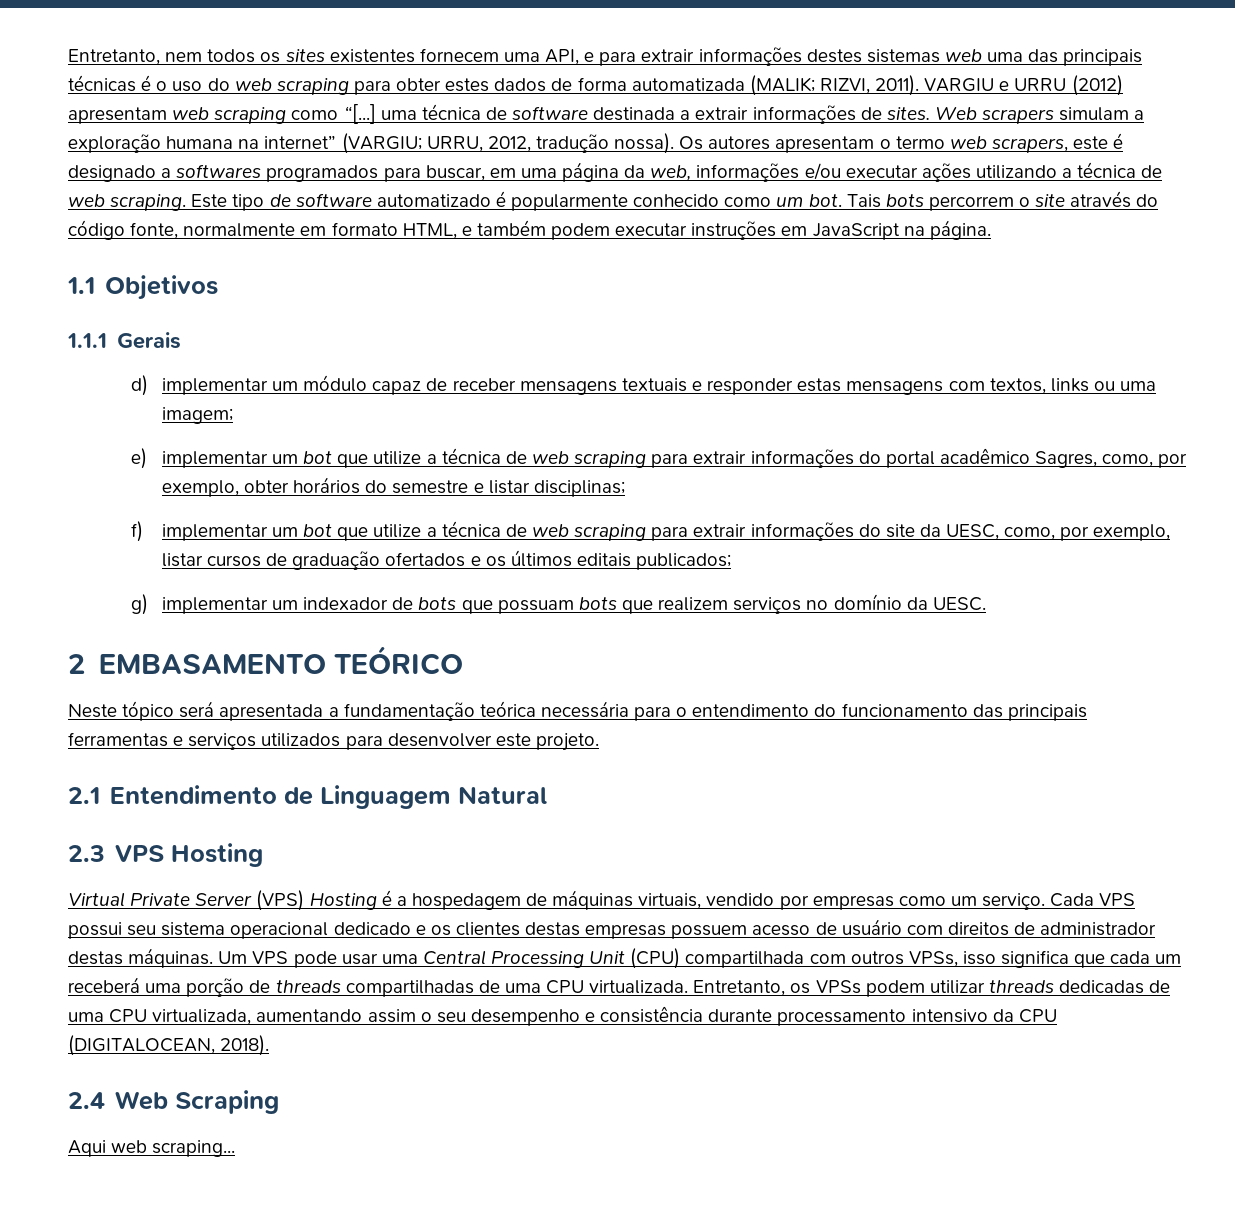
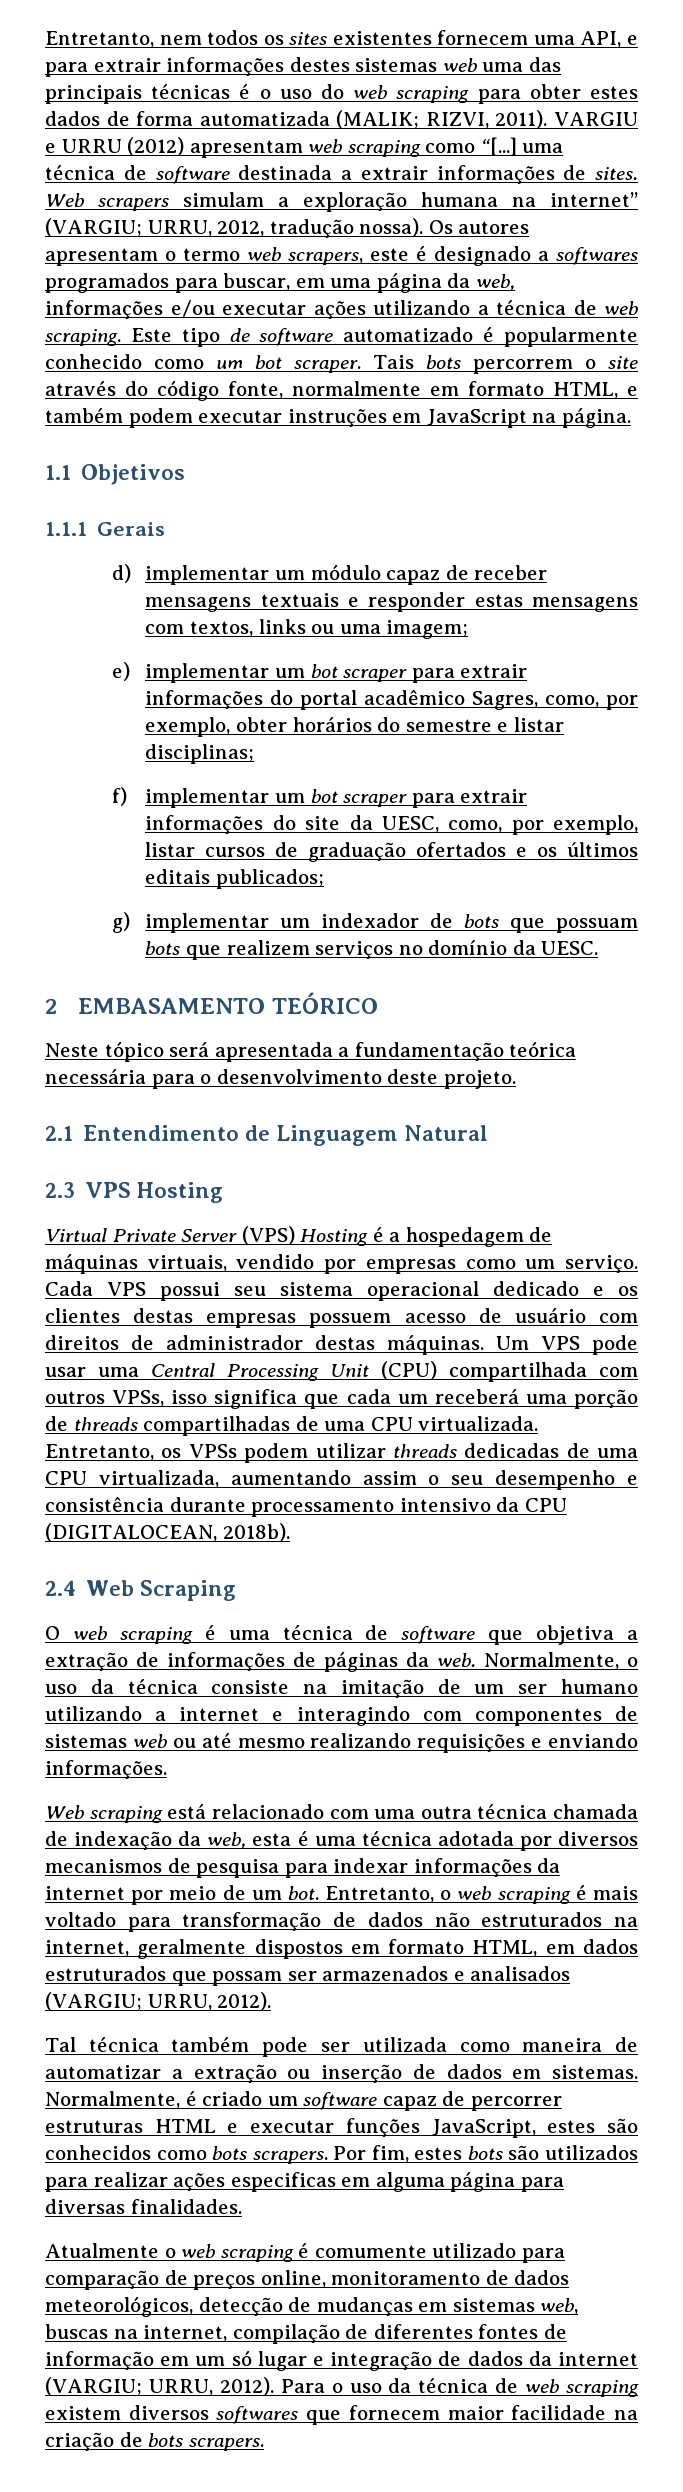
- Este tipo de software automatizado é popularmente conhecido como um bot.
+ Este tipo de software automatizado é popularmente conhecido como um bot scraper.
- e) implementar um bot que utilize a técnica de web scraping para extrair informações do portal acadêmico Sagres, como, por exemplo, obter horários do semestre e listar disciplinas;
+ e) implementar um bot scraper para extrair informações do portal acadêmico Sagres, como, por exemplo, obter horários do semestre e listar disciplinas;
- f) implementar um bot que utilize a técnica de web scraping para extrair informações do site da UESC, como, por exemplo, listar cursos de graduação ofertados e os últimos editais publicados;
+ f) implementar um bot scraper para extrair informações do site da UESC, como, por exemplo, listar cursos de graduação ofertados e os últimos editais publicados;
- Neste tópico será apresentada a fundamentação teórica necessária para o entendimento do funcionamento das principais ferramentas e serviços utilizados para desenvolver este projeto.
+ Neste tópico será apresentada a fundamentação teórica necessária para o desenvolvimento deste projeto.
- Entretanto, os VPSs podem utilizar threads dedicadas de uma CPU virtualizada, aumentando assim o seu desempenho e consistência durante processamento intensivo da CPU (DIGITALOCEAN, 2018).
+ Entretanto, os VPSs podem utilizar threads dedicadas de uma CPU virtualizada, aumentando assim o seu desempenho e consistência durante processamento intensivo da CPU (DIGITALOCEAN, 2018b).
- Aqui web scraping...
+ O web scraping é uma técnica de software que objetiva a extração de informações de páginas da web. Normalmente, o uso da técnica consiste na imitação de um ser humano utilizando a internet e interagindo com componentes de sistemas web ou até mesmo realizando requisições e enviando informações.
+ Web scraping está relacionado com uma outra técnica chamada de indexação da web, esta é uma técnica adotada por diversos mecanismos de pesquisa para indexar informações da internet por meio de um bot. Entretanto, o web scraping é mais voltado para transformação de dados não estruturados na internet, geralmente dispostos em formato HTML, em dados estruturados que possam ser armazenados e analisados (VARGIU; URRU, 2012).
+ Tal técnica também pode ser utilizada como maneira de automatizar a extração ou inserção de dados em sistemas. Normalmente, é criado um software capaz de percorrer estruturas HTML e executar funções JavaScript, estes são conhecidos como bots scrapers. Por fim, estes bots são utilizados para realizar ações especificas em alguma página para diversas finalidades.
+ Atualmente o web scraping é comumente utilizado para comparação de preços online, monitoramento de dados meteorológicos, detecção de mudanças em sistemas web, buscas na internet, compilação de diferentes fontes de informação em um só lugar e integração de dados da internet (VARGIU; URRU, 2012). Para o uso da técnica de web scraping existem diversos softwares que fornecem maior facilidade na criação de bots scrapers.

